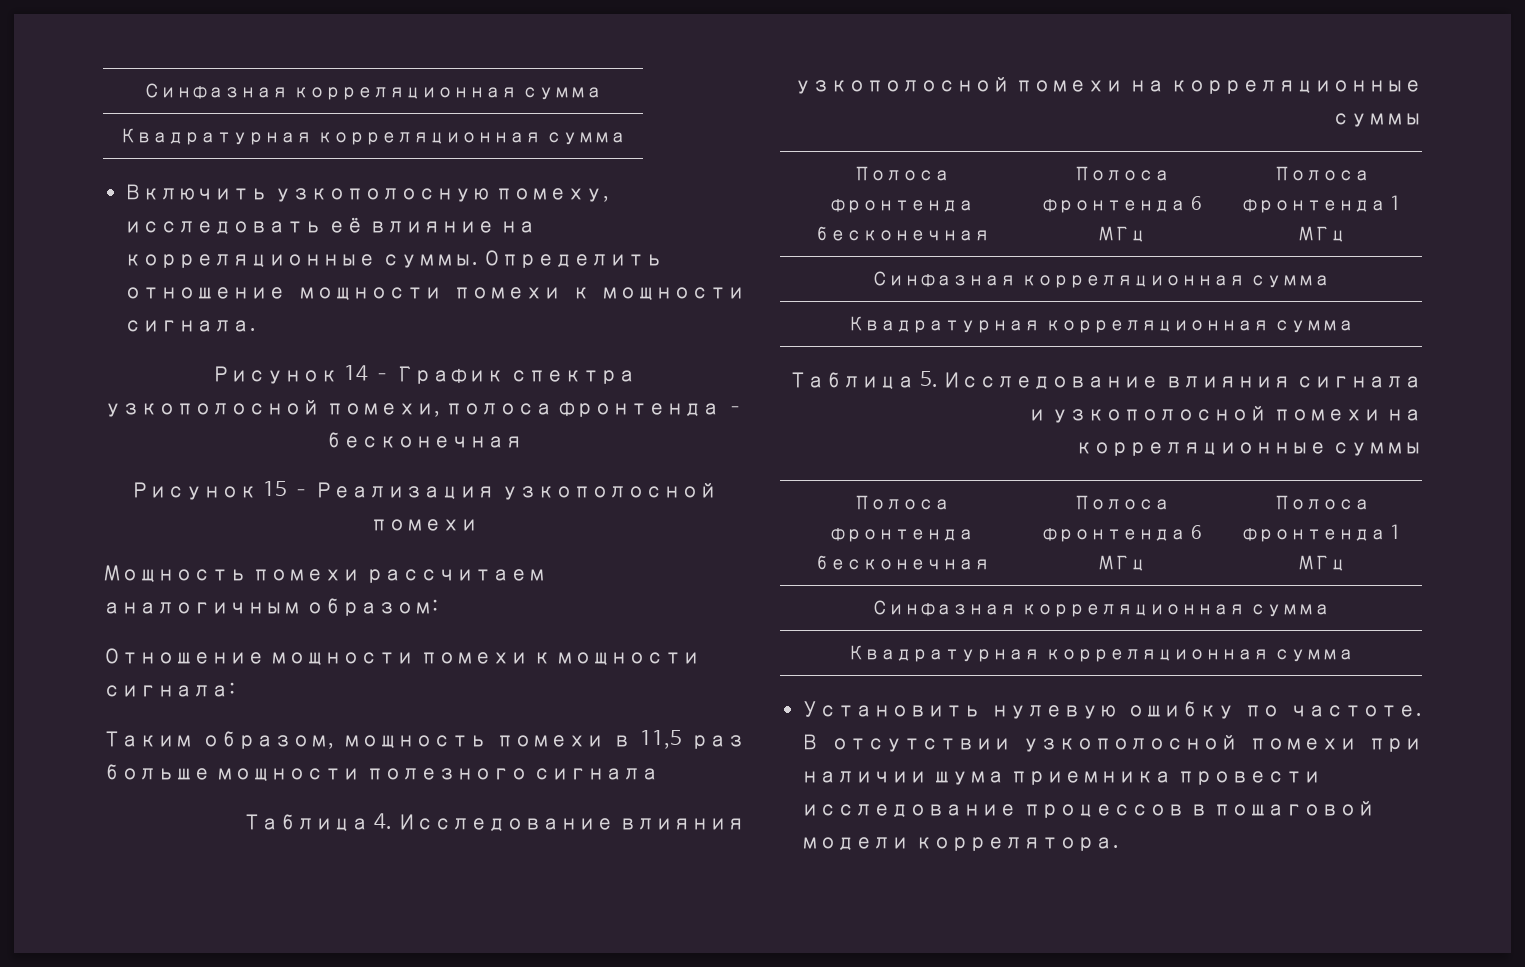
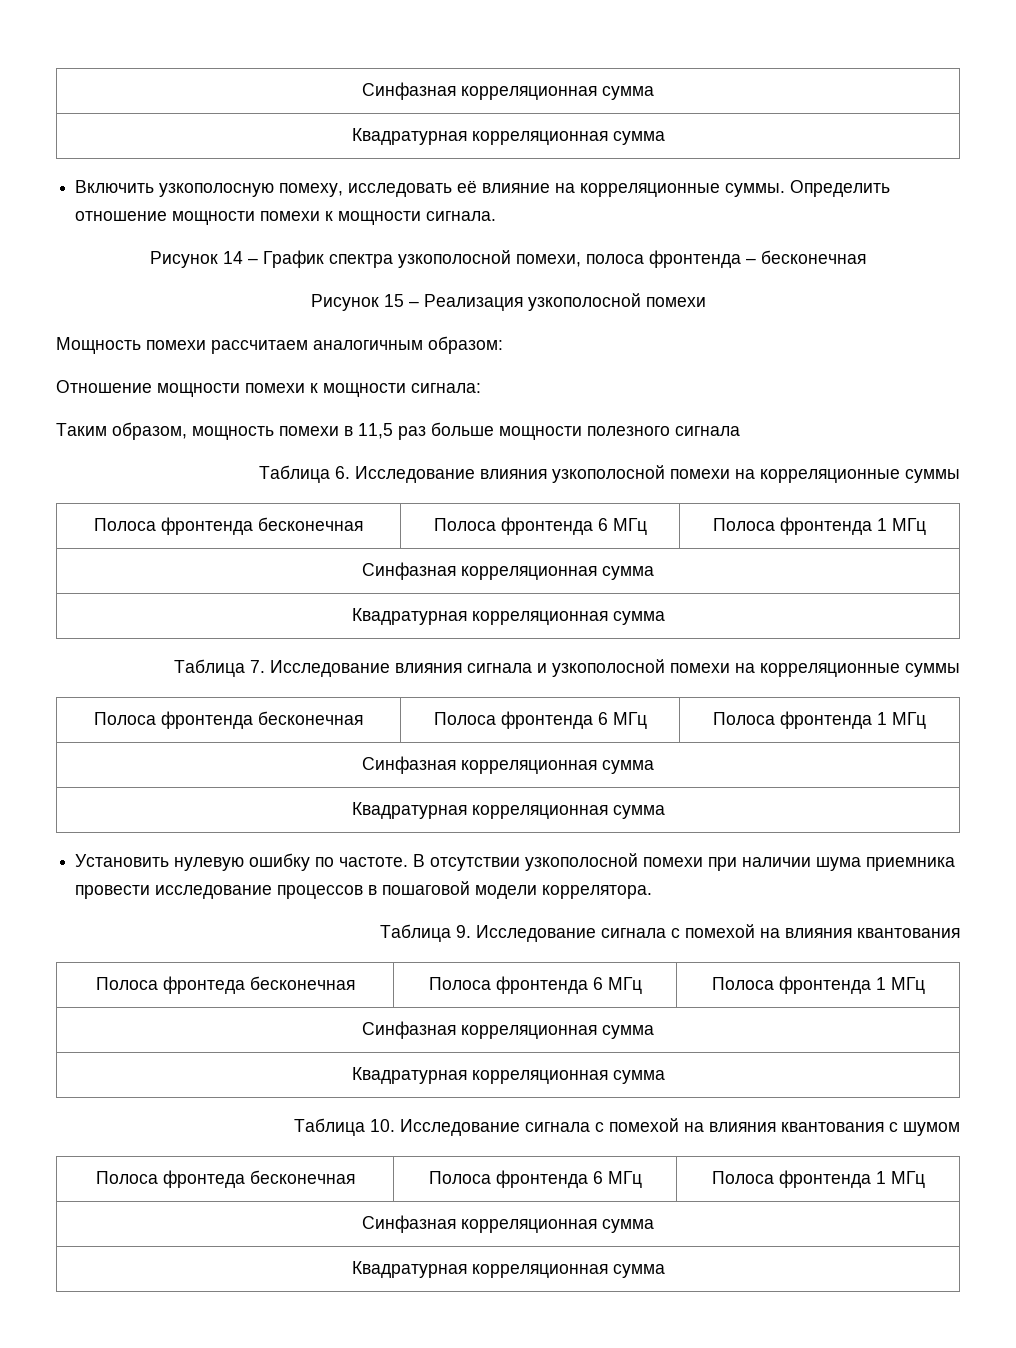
- Таблица 4. Исследование влияния узкополосной помехи на корреляционные суммы
+ Таблица 6. Исследование влияния узкополосной помехи на корреляционные суммы
- Таблица 5. Исследование влияния сигнала и узкополосной помехи на корреляционные суммы
+ Таблица 7. Исследование влияния сигнала и узкополосной помехи на корреляционные суммы
+ Таблица 9. Исследование сигнала с помехой на влияния квантования
+ Полоса фронтеда бесконечная | Полоса фронтенда 6 МГц | Полоса фронтенда 1 МГц
+ Синфазная корреляционная сумма
+ Квадратурная корреляционная сумма
+ Таблица 10. Исследование сигнала с помехой на влияния квантования с шумом
+ Полоса фронтеда бесконечная | Полоса фронтенда 6 МГц | Полоса фронтенда 1 МГц
+ Синфазная корреляционная сумма
+ Квадратурная корреляционная сумма

